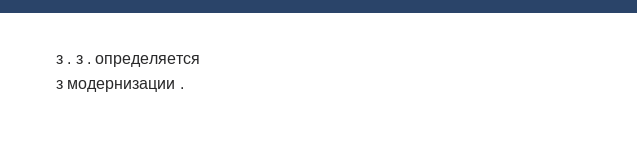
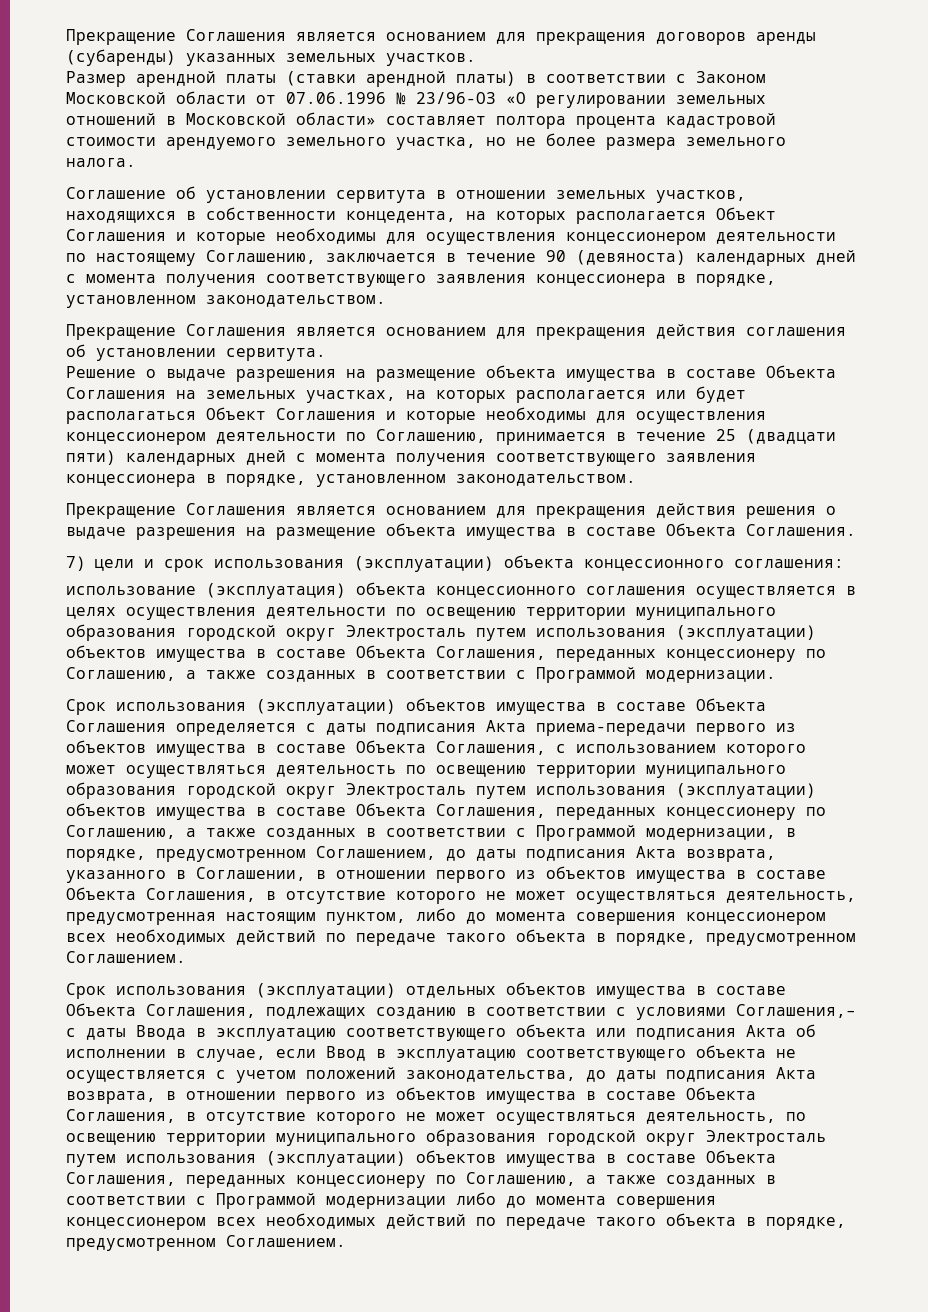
- з . з . определяется
- з модернизации .
+ Прекращение Соглашения является основанием для прекращения договоров аренды (субаренды) указанных земельных участков.
+ Размер арендной платы (ставки арендной платы) в соответствии с Законом Московской области от 07.06.1996 № 23/96-ОЗ «О регулировании земельных отношений в Московской области» составляет полтора процента кадастровой стоимости арендуемого земельного участка, но не более размера земельного налога.
+ Соглашение об установлении сервитута в отношении земельных участков, находящихся в собственности концедента, на которых располагается Объект Соглашения и которые необходимы для осуществления концессионером деятельности по настоящему Соглашению, заключается в течение 90 (девяноста) календарных дней с момента получения соответствующего заявления концессионера в порядке, установленном законодательством.
+ Прекращение Соглашения является основанием для прекращения действия соглашения об установлении сервитута.
+ Решение о выдаче разрешения на размещение объекта имущества в составе Объекта Соглашения на земельных участках, на которых располагается или будет располагаться Объект Соглашения и которые необходимы для осуществления концессионером деятельности по Соглашению, принимается в течение 25 (двадцати пяти) календарных дней с момента получения соответствующего заявления концессионера в порядке, установленном законодательством.
+ Прекращение Соглашения является основанием для прекращения действия решения о выдаче разрешения на размещение объекта имущества в составе Объекта Соглашения.
+ 7) цели и срок использования (эксплуатации) объекта концессионного соглашения:
+ использование (эксплуатация) объекта концессионного соглашения осуществляется в целях осуществления деятельности по освещению территории муниципального образования городской округ Электросталь путем использования (эксплуатации) объектов имущества в составе Объекта Соглашения, переданных концессионеру по Соглашению, а также созданных в соответствии с Программой модернизации.
+ Срок использования (эксплуатации) объектов имущества в составе Объекта Соглашения определяется с даты подписания Акта приема-передачи первого из объектов имущества в составе Объекта Соглашения, с использованием которого может осуществляться деятельность по освещению территории муниципального образования городской округ Электросталь путем использования (эксплуатации) объектов имущества в составе Объекта Соглашения, переданных концессионеру по Соглашению, а также созданных в соответствии с Программой модернизации, в порядке, предусмотренном Соглашением, до даты подписания Акта возврата, указанного в Соглашении, в отношении первого из объектов имущества в составе Объекта Соглашения, в отсутствие которого не может осуществляться деятельность, предусмотренная настоящим пунктом, либо до момента совершения концессионером всех необходимых действий по передаче такого объекта в порядке, предусмотренном Соглашением.
+ Срок использования (эксплуатации) отдельных объектов имущества в составе Объекта Соглашения, подлежащих созданию в соответствии с условиями Соглашения,– с даты Ввода в эксплуатацию соответствующего объекта или подписания Акта об исполнении в случае, если Ввод в эксплуатацию соответствующего объекта не осуществляется с учетом положений законодательства, до даты подписания Акта возврата, в отношении первого из объектов имущества в составе Объекта Соглашения, в отсутствие которого не может осуществляться деятельность, по освещению территории муниципального образования городской округ Электросталь путем использования (эксплуатации) объектов имущества в составе Объекта Соглашения, переданных концессионеру по Соглашению, а также созданных в соответствии с Программой модернизации либо до момента совершения концессионером всех необходимых действий по передаче такого объекта в порядке, предусмотренном Соглашением.

